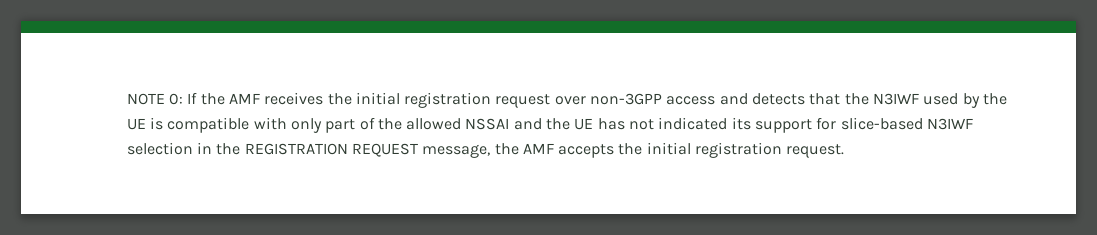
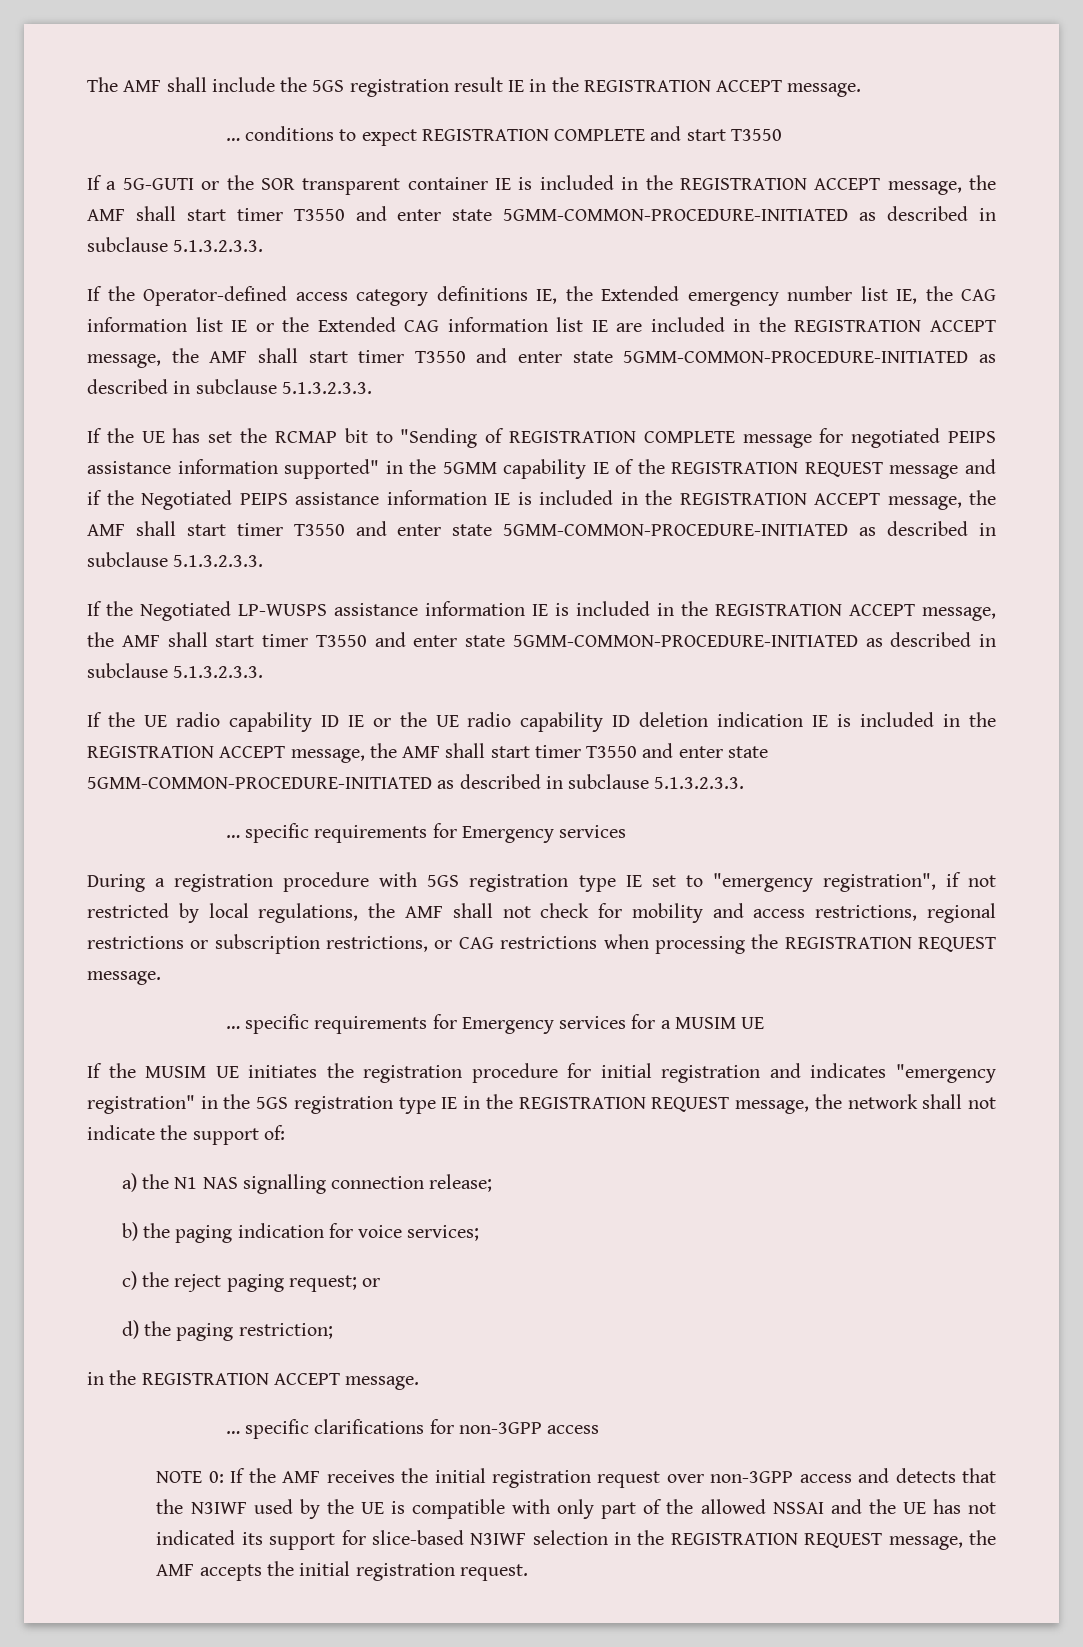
+ The AMF shall include the 5GS registration result IE in the REGISTRATION ACCEPT message.
+ … conditions to expect REGISTRATION COMPLETE and start T3550
+ If a 5G-GUTI or the SOR transparent container IE is included in the REGISTRATION ACCEPT message, the AMF shall start timer T3550 and enter state 5GMM-COMMON-PROCEDURE-INITIATED as described in subclause 5.1.3.2.3.3.
+ If the Operator-defined access category definitions IE, the Extended emergency number list IE, the CAG information list IE or the Extended CAG information list IE are included in the REGISTRATION ACCEPT message, the AMF shall start timer T3550 and enter state 5GMM-COMMON-PROCEDURE-INITIATED as described in subclause 5.1.3.2.3.3.
+ If the UE has set the RCMAP bit to "Sending of REGISTRATION COMPLETE message for negotiated PEIPS assistance information supported" in the 5GMM capability IE of the REGISTRATION REQUEST message and if the Negotiated PEIPS assistance information IE is included in the REGISTRATION ACCEPT message, the AMF shall start timer T3550 and enter state 5GMM-COMMON-PROCEDURE-INITIATED as described in subclause 5.1.3.2.3.3.
+ If the Negotiated LP-WUSPS assistance information IE is included in the REGISTRATION ACCEPT message, the AMF shall start timer T3550 and enter state 5GMM-COMMON-PROCEDURE-INITIATED as described in subclause 5.1.3.2.3.3.
+ If the UE radio capability ID IE or the UE radio capability ID deletion indication IE is included in the REGISTRATION ACCEPT message, the AMF shall start timer T3550 and enter state 5GMM-COMMON-PROCEDURE-INITIATED as described in subclause 5.1.3.2.3.3.
+ … specific requirements for Emergency services
+ During a registration procedure with 5GS registration type IE set to "emergency registration", if not restricted by local regulations, the AMF shall not check for mobility and access restrictions, regional restrictions or subscription restrictions, or CAG restrictions when processing the REGISTRATION REQUEST message.
+ … specific requirements for Emergency services for a MUSIM UE
+ If the MUSIM UE initiates the registration procedure for initial registration and indicates "emergency registration" in the 5GS registration type IE in the REGISTRATION REQUEST message, the network shall not indicate the support of:
+ a) the N1 NAS signalling connection release;
+ b) the paging indication for voice services;
+ c) the reject paging request; or
+ d) the paging restriction;
+ in the REGISTRATION ACCEPT message.
+ … specific clarifications for non-3GPP access

